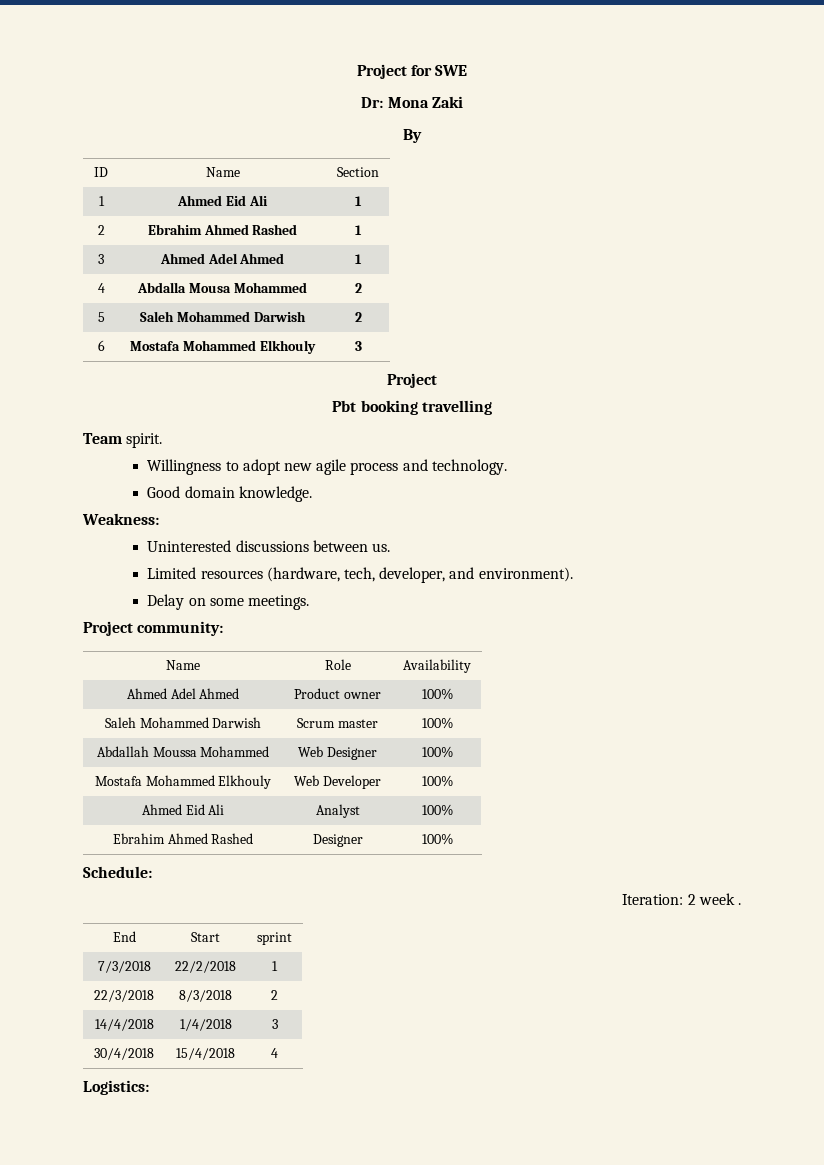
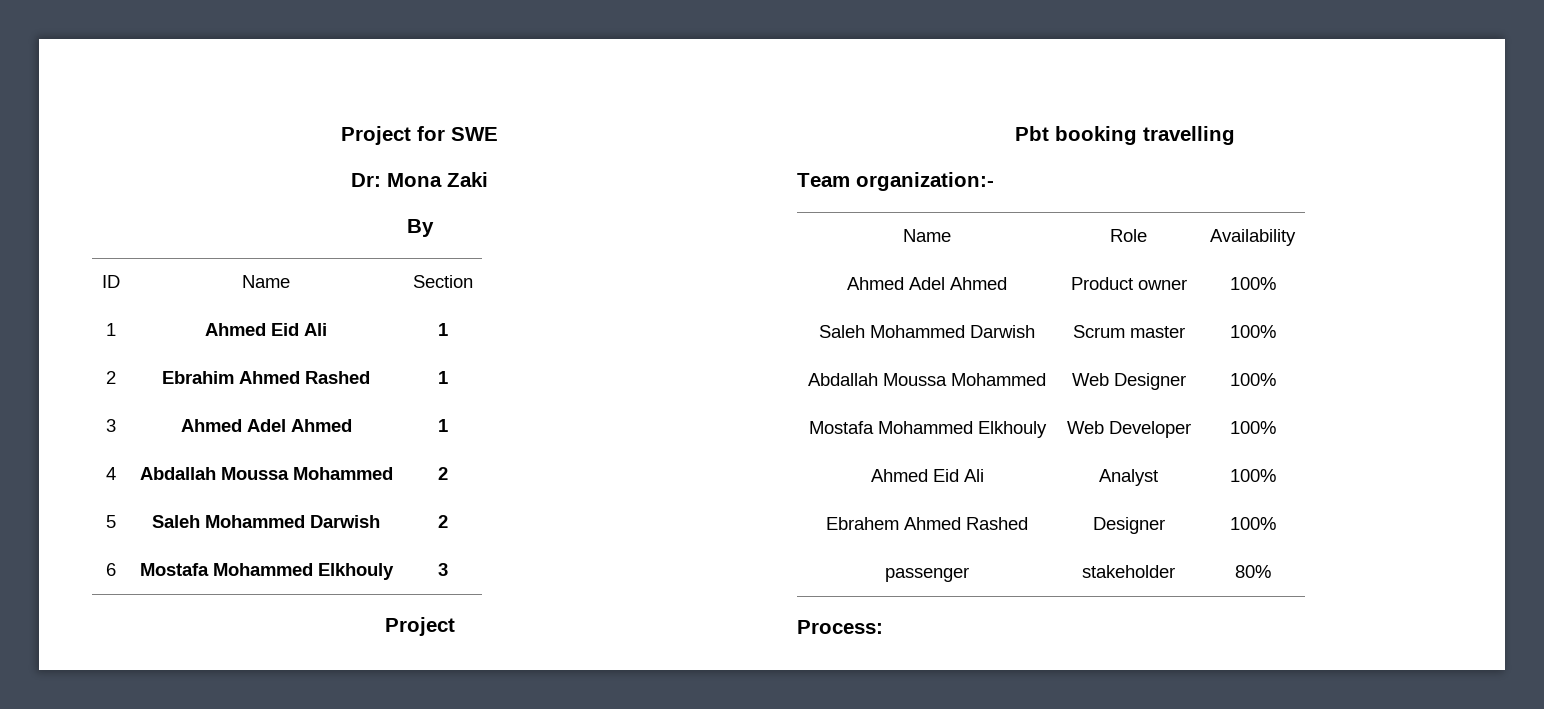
- 4 | Abdalla Mousa Mohammed | 2
+ 4 | Abdallah Moussa Mohammed | 2
- Team spirit.
- Willingness to adopt new agile process and technology.
- Good domain knowledge.
- Weakness:
- Uninterested discussions between us.
- Limited resources (hardware, tech, developer, and environment).
- Delay on some meetings.
- Project community:
+ Team organization:-
- Ebrahim Ahmed Rashed | Designer | 100%
+ Ebrahem Ahmed Rashed | Designer | 100%
- Schedule:
- Iteration: 2 week .
- End | Start | sprint
- 7/3/2018 | 22/2/2018 | 1
- 22/3/2018 | 8/3/2018 | 2
- 14/4/2018 | 1/4/2018 | 3
- 30/4/2018 | 15/4/2018 | 4
- Logistics:
+ passenger | stakeholder | 80%
+ Process:

